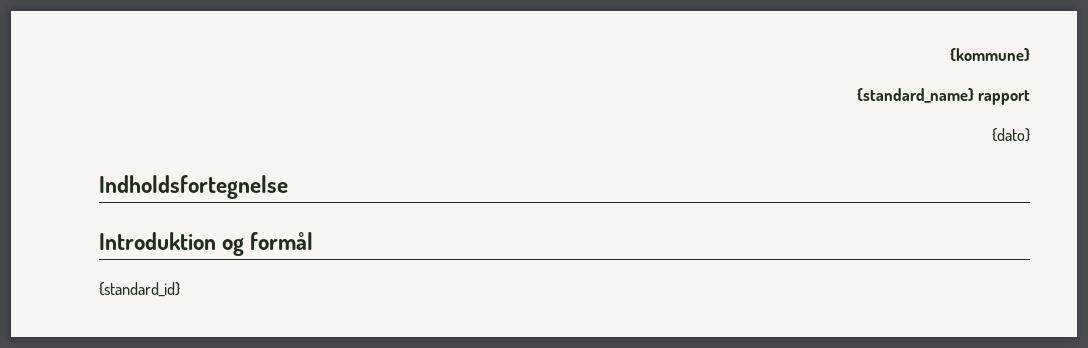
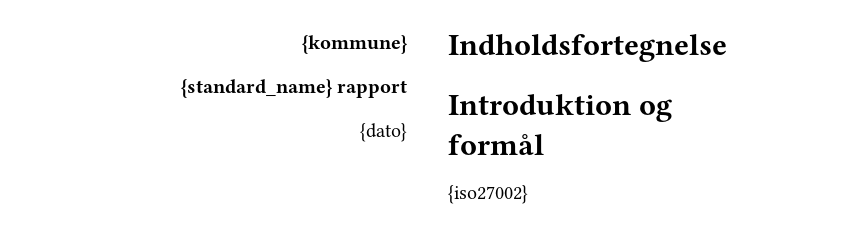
- {standard_id}
+ {iso27002}

